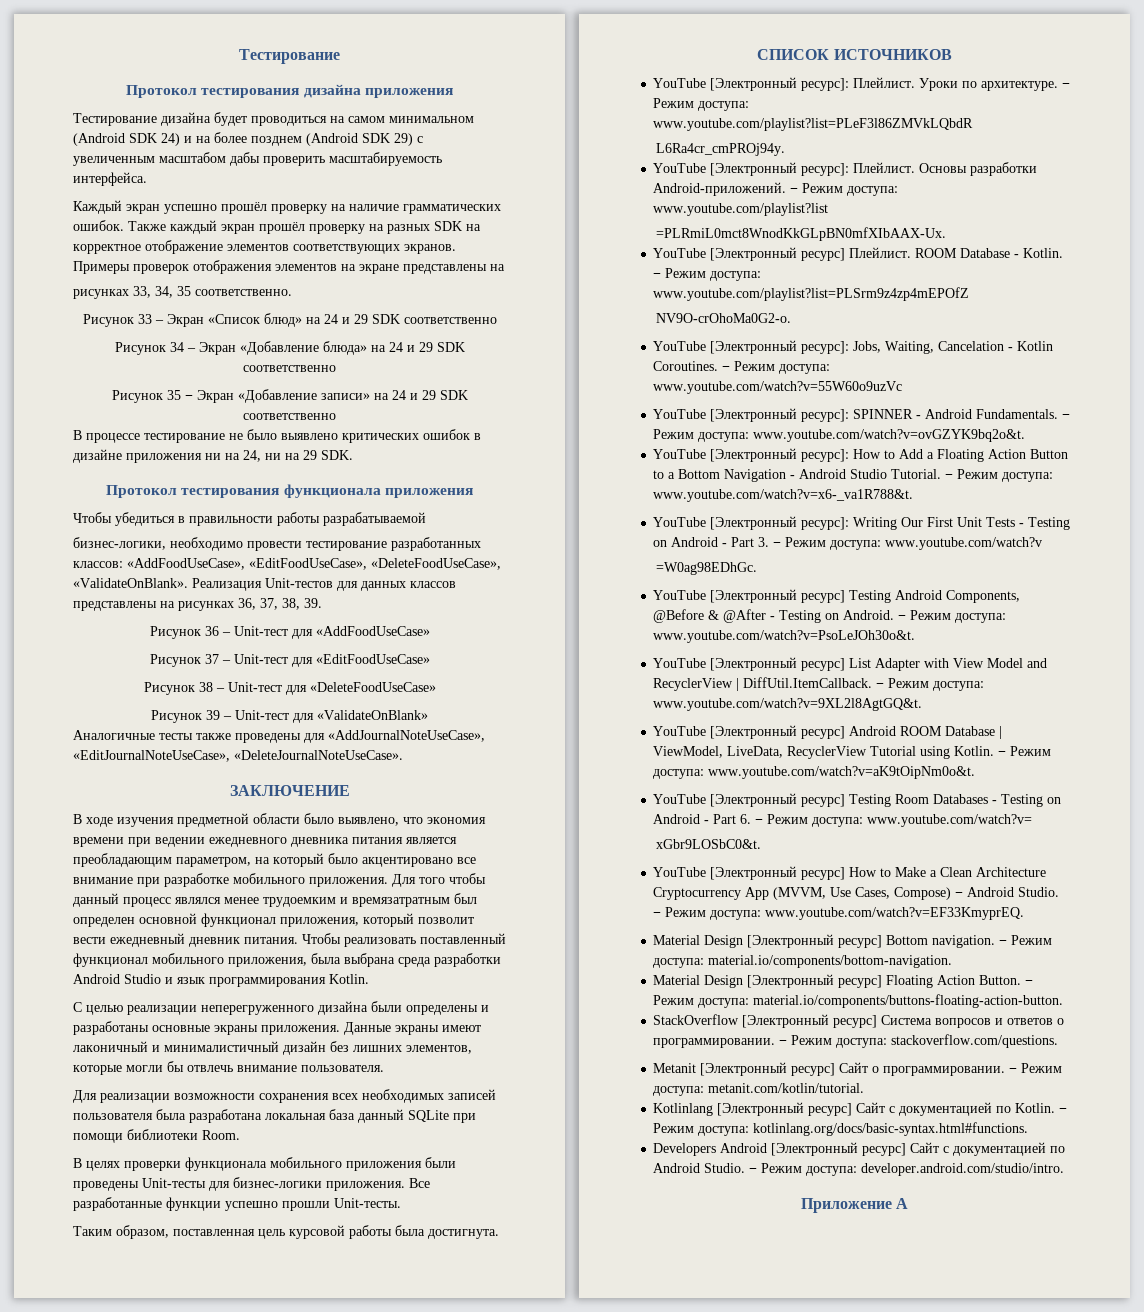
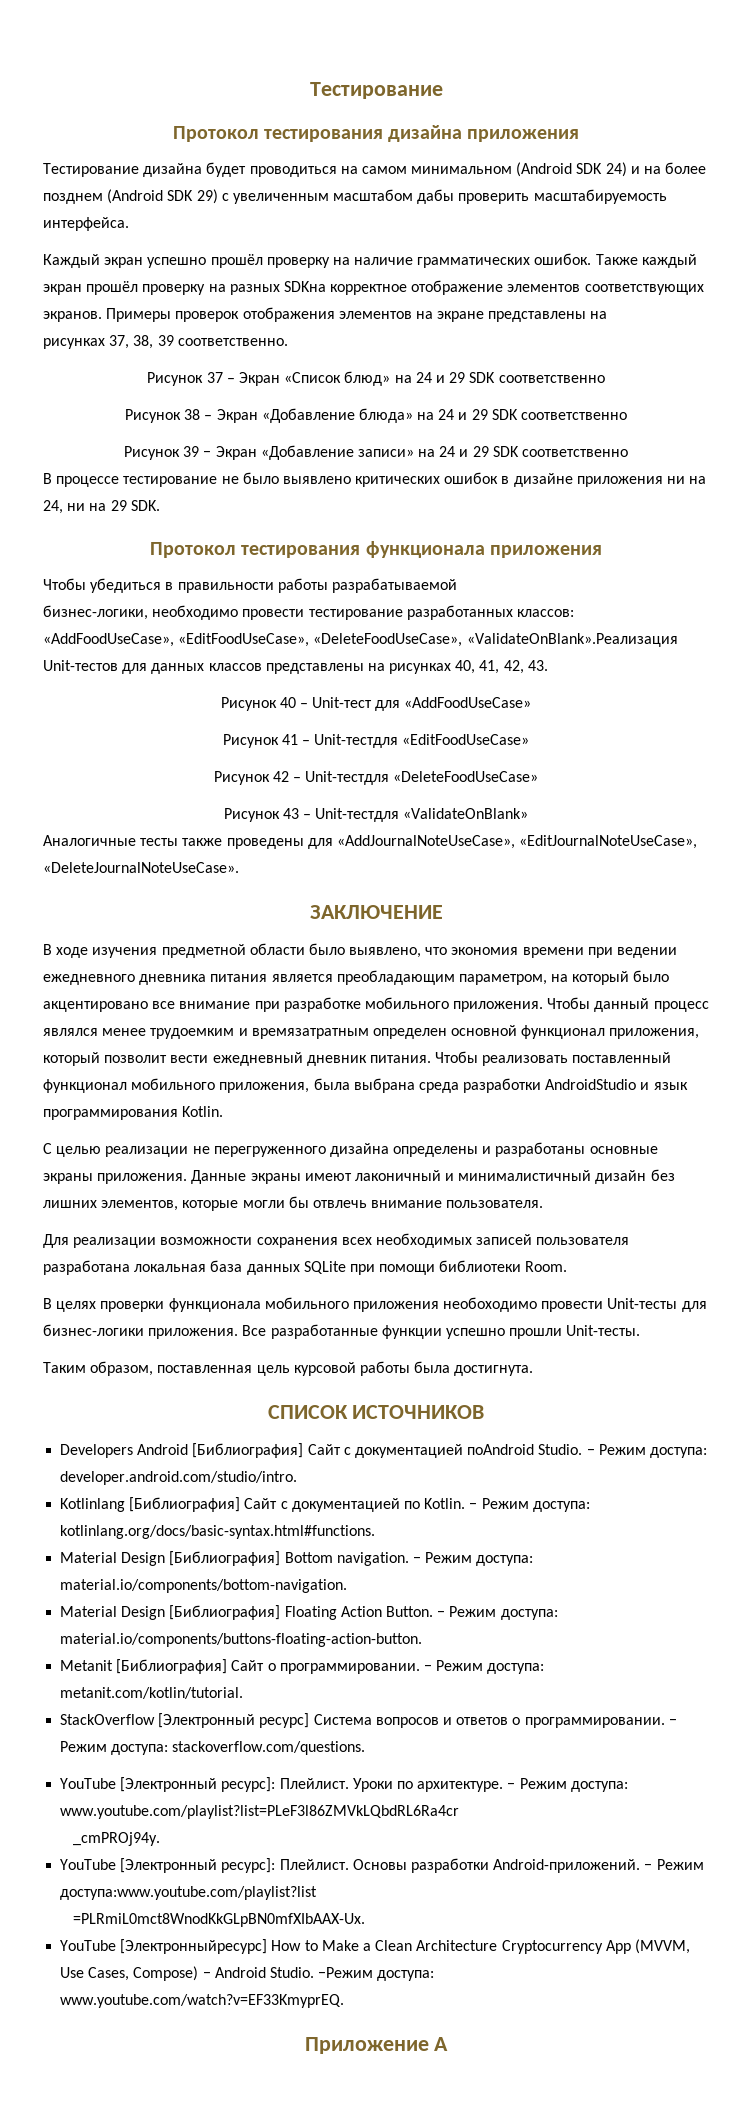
- Также каждый экран прошёл проверку на разных SDK на корректное отображение элементов соответствующих экранов.
+ Также каждый экран прошёл проверку на разных SDKна корректное отображение элементов соответствующих экранов.
- рисунках 33, 34, 35 соответственно.
+ рисунках 37, 38, 39 соответственно.
- Рисунок 33 – Экран «Список блюд» на 24 и 29 SDK соответственно
+ Рисунок 37 – Экран «Список блюд» на 24 и 29 SDK соответственно
- Рисунок 34 – Экран «Добавление блюда» на 24 и 29 SDK соответственно
+ Рисунок 38 – Экран «Добавление блюда» на 24 и 29 SDK соответственно
- Рисунок 35 − Экран «Добавление записи» на 24 и 29 SDK соответственно
+ Рисунок 39 − Экран «Добавление записи» на 24 и 29 SDK соответственно
- бизнес-логики, необходимо провести тестирование разработанных классов: «AddFoodUseCase», «EditFoodUseCase», «DeleteFoodUseCase», «ValidateOnBlank». Реализация Unit-тестов для данных классов представлены на рисунках 36, 37, 38, 39.
- Рисунок 36 – Unit-тест для «AddFoodUseCase»
+ бизнес-логики, необходимо провести тестирование разработанных классов: «AddFoodUseCase», «EditFoodUseCase», «DeleteFoodUseCase», «ValidateOnBlank».Реализация Unit-тестов для данных классов представлены на рисунках 40, 41, 42, 43.
+ Рисунок 40 – Unit-тест для «AddFoodUseCase»
- Рисунок 37 – Unit-тест для «EditFoodUseCase»
- Рисунок 38 – Unit-тест для «DeleteFoodUseCase»
- Рисунок 39 – Unit-тест для «ValidateOnBlank»
+ Рисунок 41 – Unit-тестдля «EditFoodUseCase»
+ Рисунок 42 – Unit-тестдля «DeleteFoodUseCase»
+ Рисунок 43 – Unit-тестдля «ValidateOnBlank»
- Для того чтобы данный процесс являлся менее трудоемким и времязатратным был определен основной функционал приложения, который позволит вести ежедневный дневник питания.
+ Чтобы данный процесс являлся менее трудоемким и времязатратным определен основной функционал приложения, который позволит вести ежедневный дневник питания.
- Чтобы реализовать поставленный функционал мобильного приложения, была выбрана среда разработки Android Studio и язык программирования Kotlin.
+ Чтобы реализовать поставленный функционал мобильного приложения, была выбрана среда разработки AndroidStudio и язык программирования Kotlin.
- С целью реализации неперегруженного дизайна были определены и разработаны основные экраны приложения.
+ С целью реализации не перегруженного дизайна определены и разработаны основные экраны приложения.
- Для реализации возможности сохранения всех необходимых записей пользователя была разработана локальная база данный SQLite при помощи библиотеки Room.
+ Для реализации возможности сохранения всех необходимых записей пользователя разработана локальная база данных SQLite при помощи библиотеки Room.
- В целях проверки функционала мобильного приложения были проведены Unit-тесты для бизнес-логики приложения.
+ В целях проверки функционала мобильного приложения необоходимо провести Unit-тесты для бизнес-логики приложения.
+ Developers Android [Библиография] Сайт с документацией поAndroid Studio. − Режим доступа: developer.android.com/studio/intro.
+ Kotlinlang [Библиография] Сайт с документацией по Kotlin. − Режим доступа: kotlinlang.org/docs/basic-syntax.html#functions.
+ Material Design [Библиография] Bottom navigation. − Режим доступа: material.io/components/bottom-navigation.
+ Material Design [Библиография] Floating Action Button. − Режим доступа: material.io/components/buttons-floating-action-button.
+ Metanit [Библиография] Сайт о программировании. − Режим доступа: metanit.com/kotlin/tutorial.
+ StackOverflow [Электронный ресурс] Система вопросов и ответов о программировании. − Режим доступа: stackoverflow.com/questions.
- − Режим доступа: www.youtube.com/playlist?list=PLeF3l86ZMVkLQbdR
- L6Ra4cr_cmPROj94y.
+ − Режим доступа: www.youtube.com/playlist?list=PLeF3l86ZMVkLQbdRL6Ra4cr
+ _cmPROj94y.
- − Режим доступа: www.youtube.com/playlist?list
+ − Режим доступа:www.youtube.com/playlist?list
- YouTube [Электронный ресурс] Плейлист. ROOM Database - Kotlin. − Режим доступа: www.youtube.com/playlist?list=PLSrm9z4zp4mEPOfZ
- NV9O-crOhoMa0G2-o.
- YouTube [Электронный ресурс]: Jobs, Waiting, Cancelation - Kotlin Coroutines. − Режим доступа: www.youtube.com/watch?v=55W60o9uzVc
- YouTube [Электронный ресурс]: SPINNER - Android Fundamentals. − Режим доступа: www.youtube.com/watch?v=ovGZYK9bq2o&t.
- YouTube [Электронный ресурс]: How to Add a Floating Action Button to a Bottom Navigation - Android Studio Tutorial. − Режим доступа: www.youtube.com/watch?v=x6-_va1R788&t.
- YouTube [Электронный ресурс]: Writing Our First Unit Tests - Testing on Android - Part 3. − Режим доступа: www.youtube.com/watch?v
- =W0ag98EDhGc.
- YouTube [Электронный ресурс] Testing Android Components, @Before & @After - Testing on Android. − Режим доступа: www.youtube.com/watch?v=PsoLeJOh30o&t.
- YouTube [Электронный ресурс] List Adapter with View Model and RecyclerView | DiffUtil.ItemCallback. − Режим доступа: www.youtube.com/watch?v=9XL2l8AgtGQ&t.
- YouTube [Электронный ресурс] Android ROOM Database | ViewModel, LiveData, RecyclerView Tutorial using Kotlin. − Режим доступа: www.youtube.com/watch?v=aK9tOipNm0o&t.
- YouTube [Электронный ресурс] Testing Room Databases - Testing on Android - Part 6. − Режим доступа: www.youtube.com/watch?v=
- xGbr9LOSbC0&t.
- YouTube [Электронный ресурс] How to Make a Clean Architecture Cryptocurrency App (MVVM, Use Cases, Compose) − Android Studio.
+ YouTube [Электронныйресурс] How to Make a Clean Architecture Cryptocurrency App (MVVM, Use Cases, Compose) − Android Studio.
- − Режим доступа: www.youtube.com/watch?v=EF33KmyprEQ.
+ −Режим доступа: www.youtube.com/watch?v=EF33KmyprEQ.
- Material Design [Электронный ресурс] Bottom navigation. − Режим доступа: material.io/components/bottom-navigation.
- Material Design [Электронный ресурс] Floating Action Button. − Режим доступа: material.io/components/buttons-floating-action-button.
- StackOverflow [Электронный ресурс] Система вопросов и ответов о программировании. − Режим доступа: stackoverflow.com/questions.
- Metanit [Электронный ресурс] Сайт о программировании. − Режим доступа: metanit.com/kotlin/tutorial.
- Kotlinlang [Электронный ресурс] Сайт с документацией по Kotlin. − Режим доступа: kotlinlang.org/docs/basic-syntax.html#functions.
- Developers Android [Электронный ресурс] Сайт с документацией по Android Studio. − Режим доступа: developer.android.com/studio/intro.

